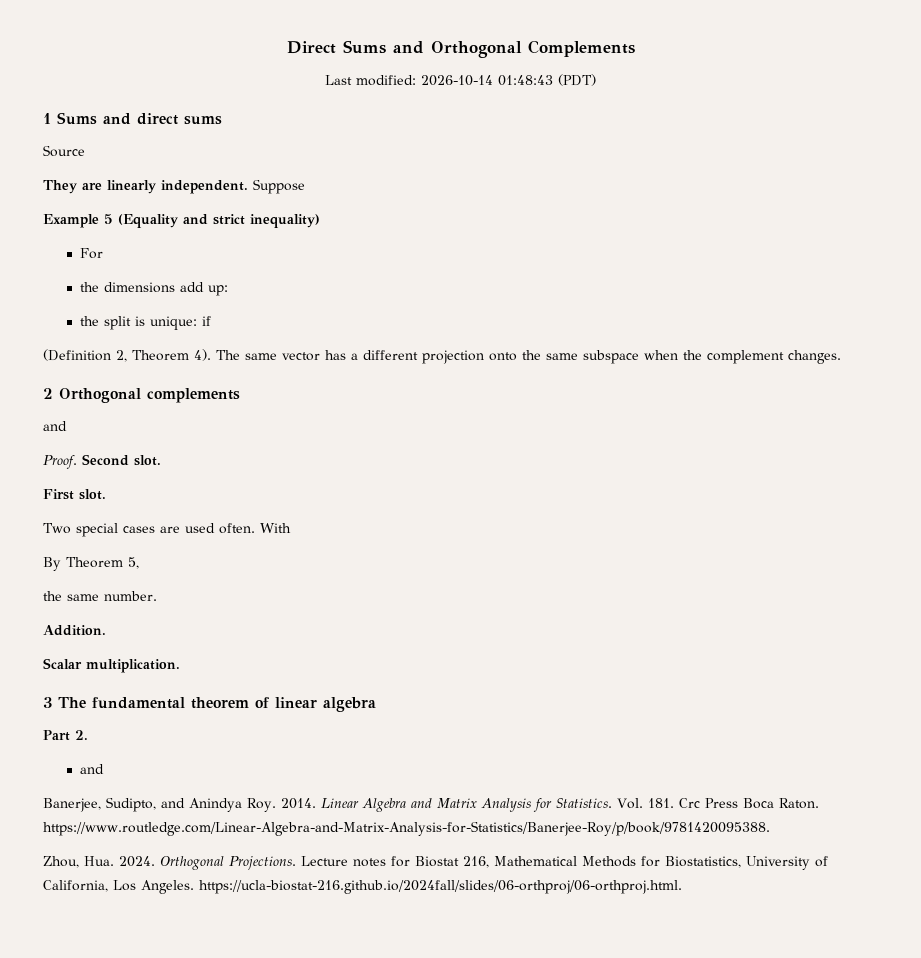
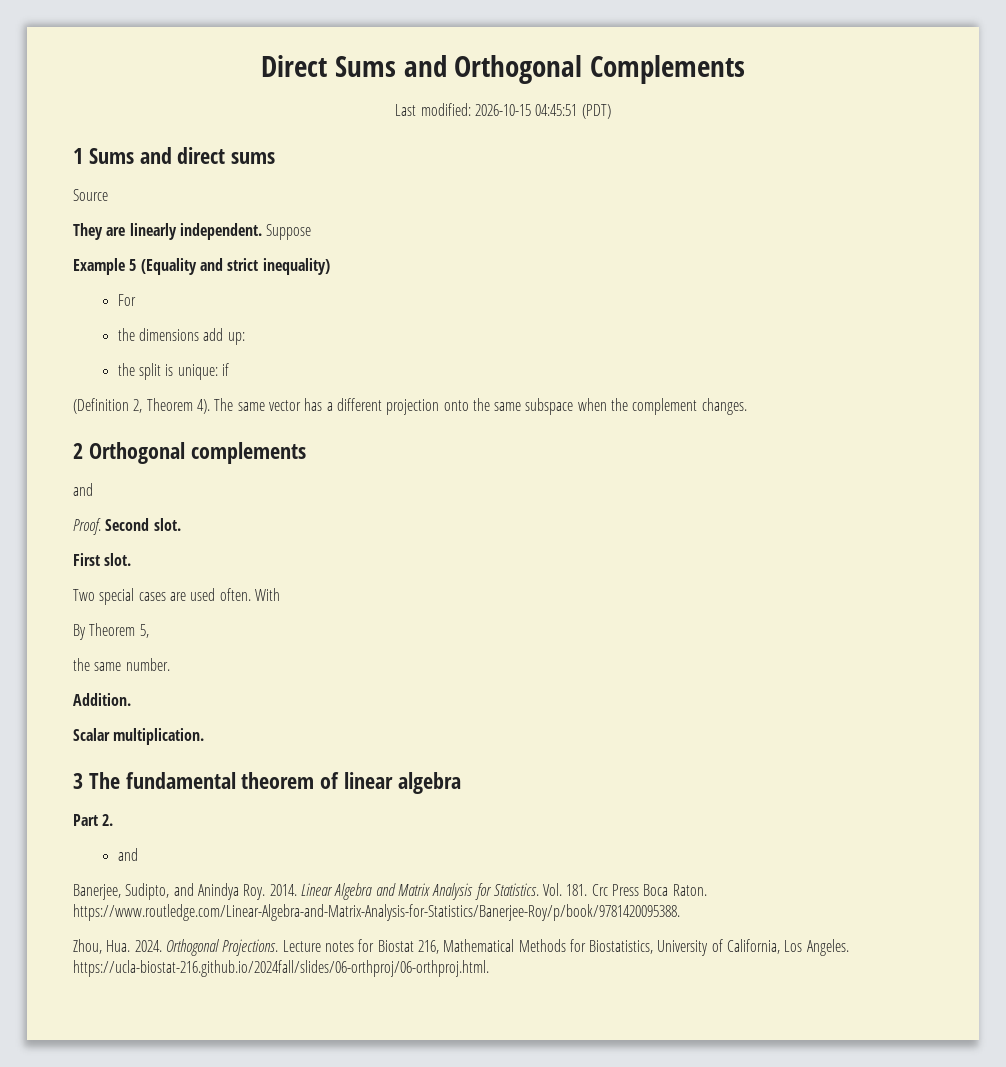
- Last modified: 2026-10-14 01:48:43 (PDT)
+ Last modified: 2026-10-15 04:45:51 (PDT)

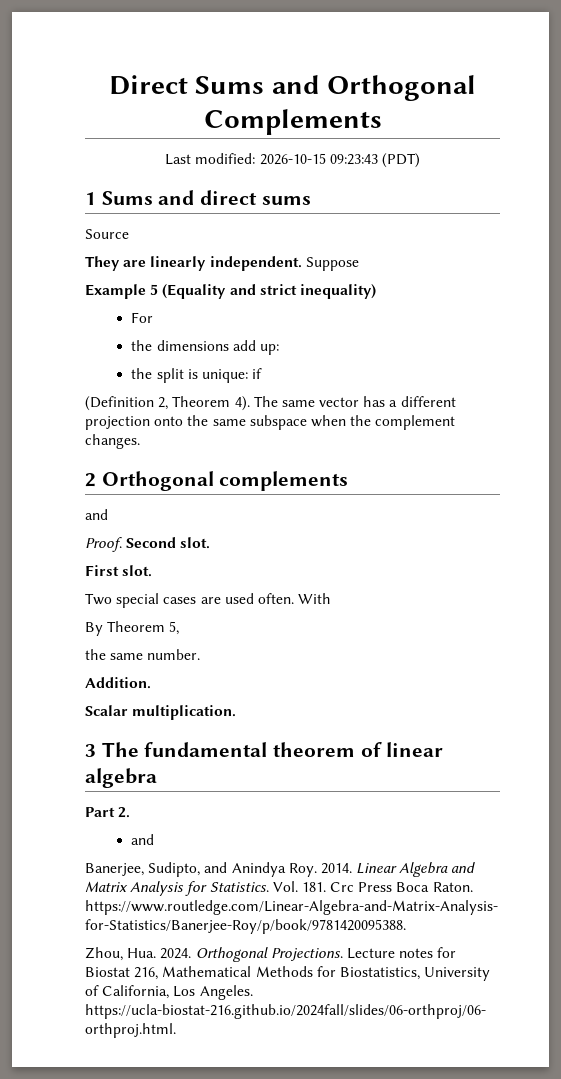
- Last modified: 2026-10-15 04:45:51 (PDT)
+ Last modified: 2026-10-15 09:23:43 (PDT)

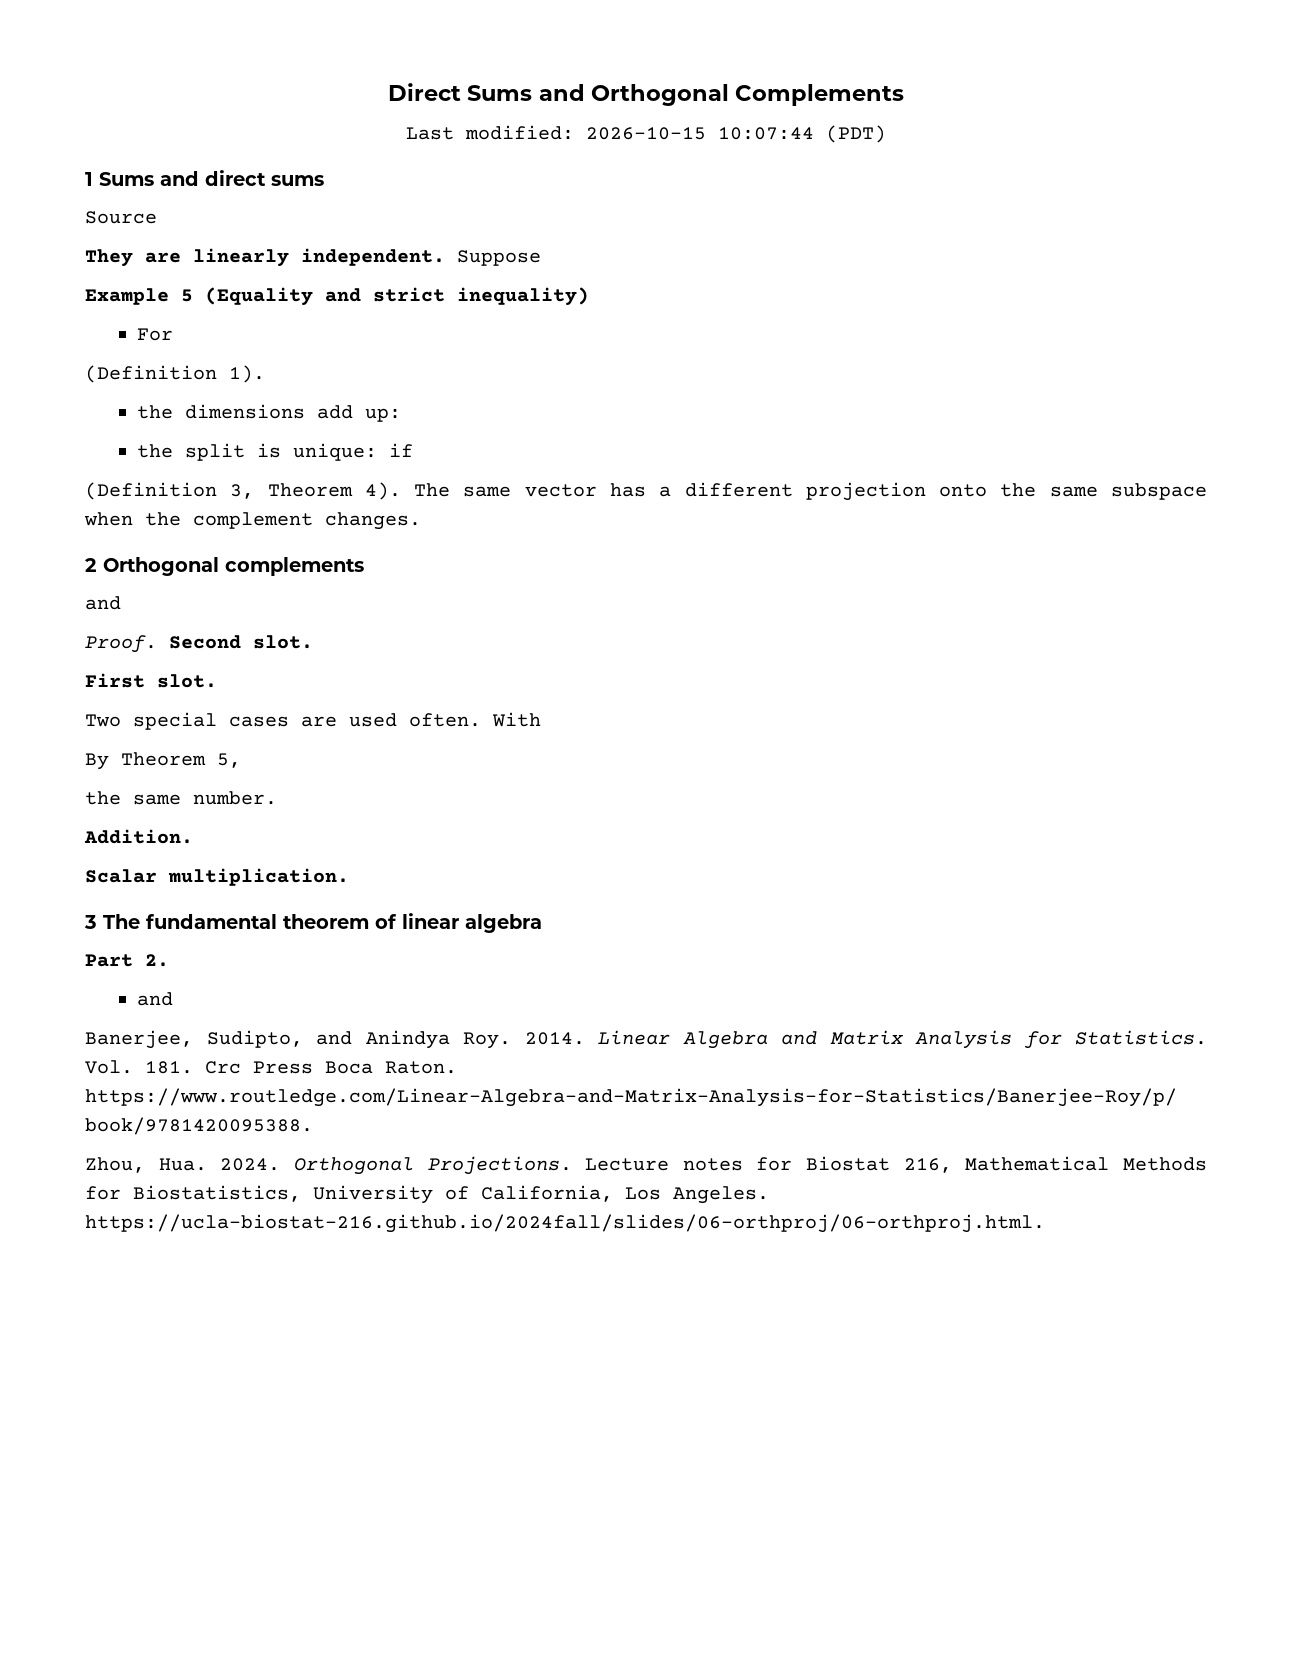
- Last modified: 2026-10-15 09:23:43 (PDT)
+ Last modified: 2026-10-15 10:07:44 (PDT)
+ (Definition 1).
- (Definition 2, Theorem 4).
+ (Definition 3, Theorem 4).

